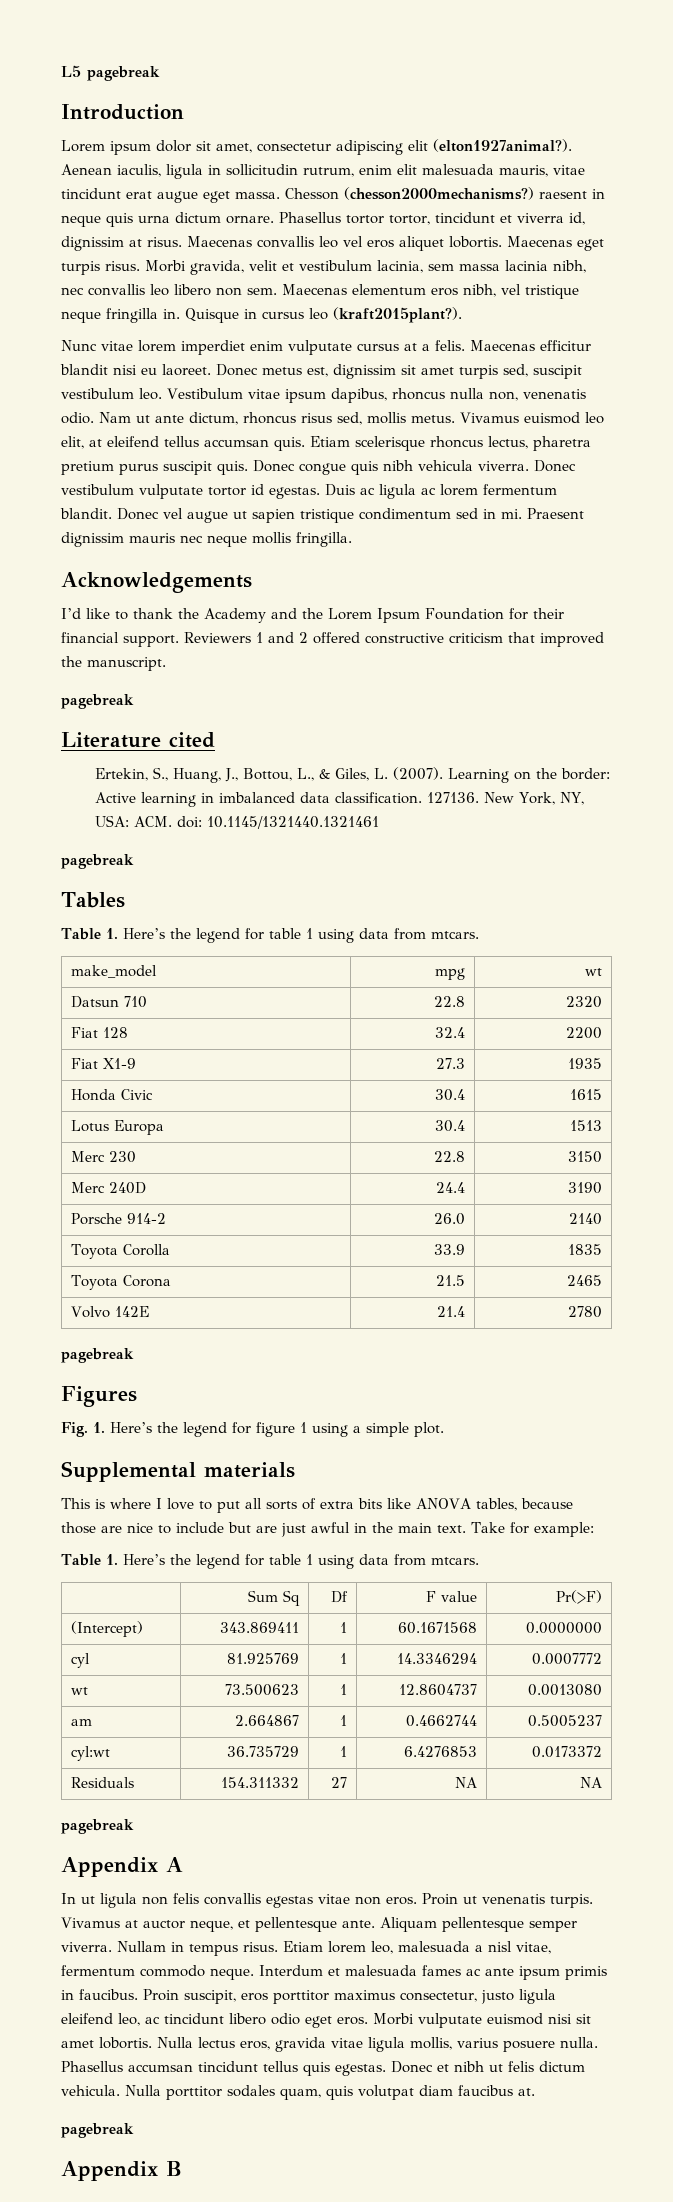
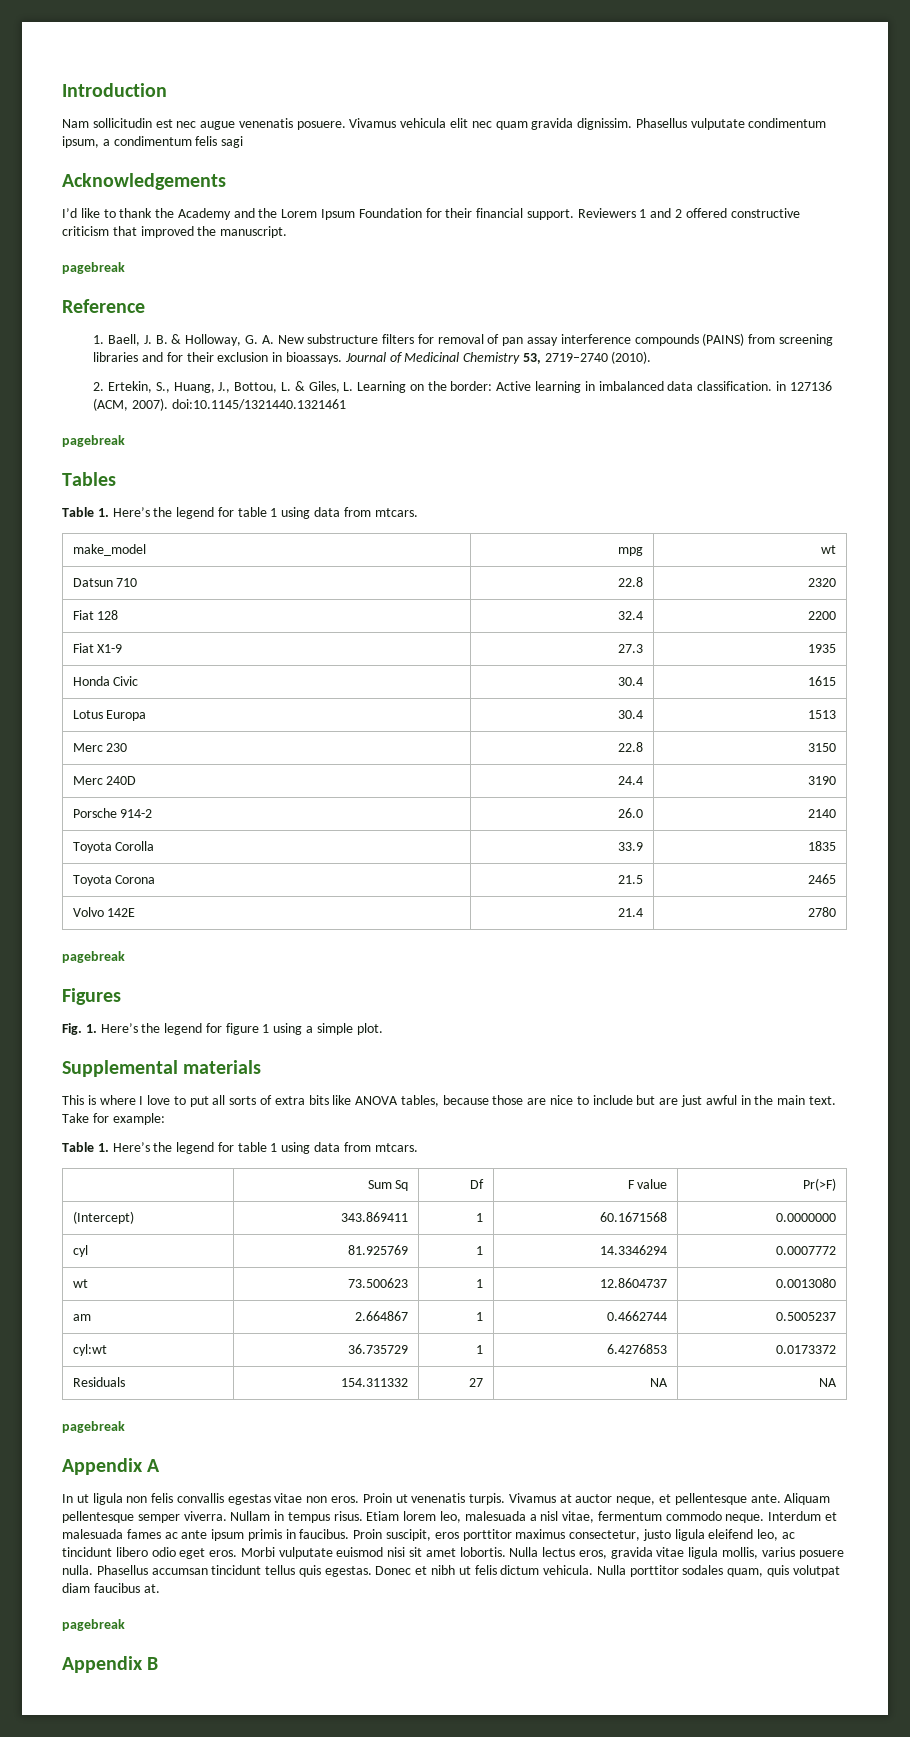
- L5 pagebreak
- Lorem ipsum dolor sit amet, consectetur adipiscing elit (elton1927animal?). Aenean iaculis, ligula in sollicitudin rutrum, enim elit malesuada mauris, vitae tincidunt erat augue eget massa. Chesson (chesson2000mechanisms?) raesent in neque quis urna dictum ornare. Phasellus tortor tortor, tincidunt et viverra id, dignissim at risus. Maecenas convallis leo vel eros aliquet lobortis. Maecenas eget turpis risus. Morbi gravida, velit et vestibulum lacinia, sem massa lacinia nibh, nec convallis leo libero non sem. Maecenas elementum eros nibh, vel tristique neque fringilla in. Quisque in cursus leo (kraft2015plant?).
- Nunc vitae lorem imperdiet enim vulputate cursus at a felis. Maecenas efficitur blandit nisi eu laoreet. Donec metus est, dignissim sit amet turpis sed, suscipit vestibulum leo. Vestibulum vitae ipsum dapibus, rhoncus nulla non, venenatis odio. Nam ut ante dictum, rhoncus risus sed, mollis metus. Vivamus euismod leo elit, at eleifend tellus accumsan quis. Etiam scelerisque rhoncus lectus, pharetra pretium purus suscipit quis. Donec congue quis nibh vehicula viverra. Donec vestibulum vulputate tortor id egestas. Duis ac ligula ac lorem fermentum blandit. Donec vel augue ut sapien tristique condimentum sed in mi. Praesent dignissim mauris nec neque mollis fringilla.
+ Nam sollicitudin est nec augue venenatis posuere. Vivamus vehicula elit nec quam gravida dignissim. Phasellus vulputate condimentum ipsum, a condimentum felis sagi
- Literature cited
- Ertekin, S., Huang, J., Bottou, L., & Giles, L. (2007). Learning on the border: Active learning in imbalanced data classification. 127136. New York, NY, USA: ACM. doi: 10.1145/1321440.1321461
+ Reference
+ 1. Baell, J. B. & Holloway, G. A. New substructure filters for removal of pan assay interference compounds (PAINS) from screening libraries and for their exclusion in bioassays. Journal of Medicinal Chemistry 53, 2719–2740 (2010).
+ 2. Ertekin, S., Huang, J., Bottou, L. & Giles, L. Learning on the border: Active learning in imbalanced data classification. in 127136 (ACM, 2007). doi:10.1145/1321440.1321461

